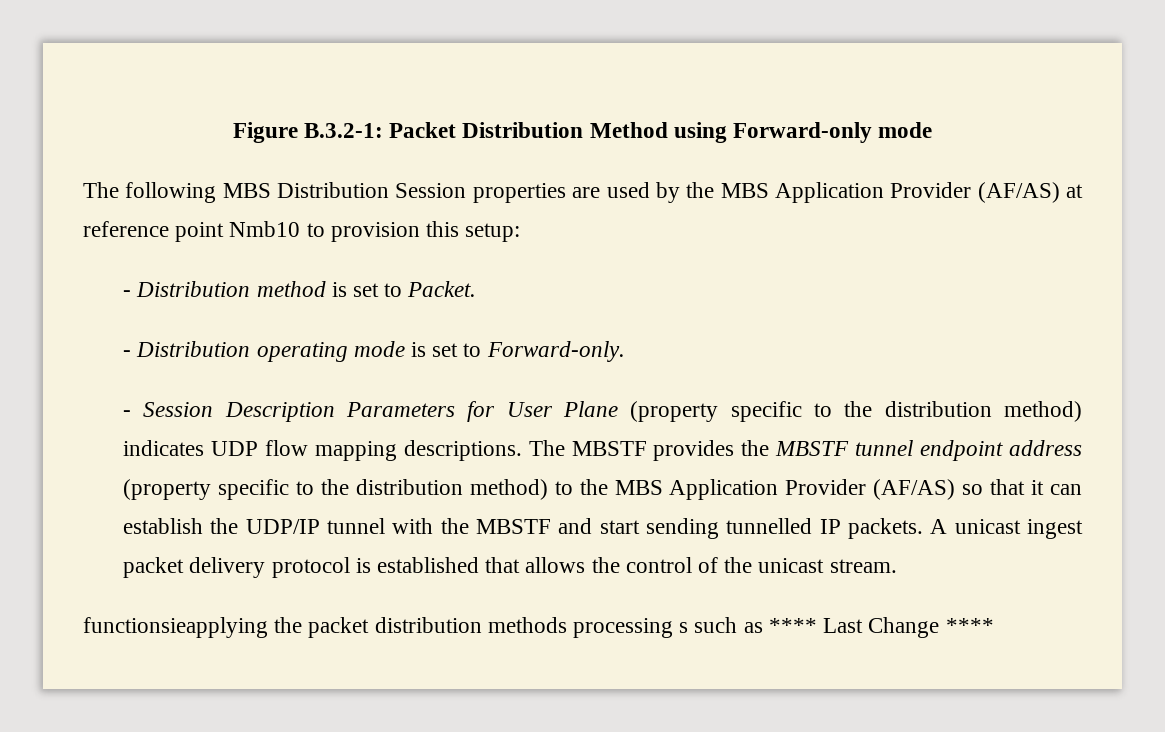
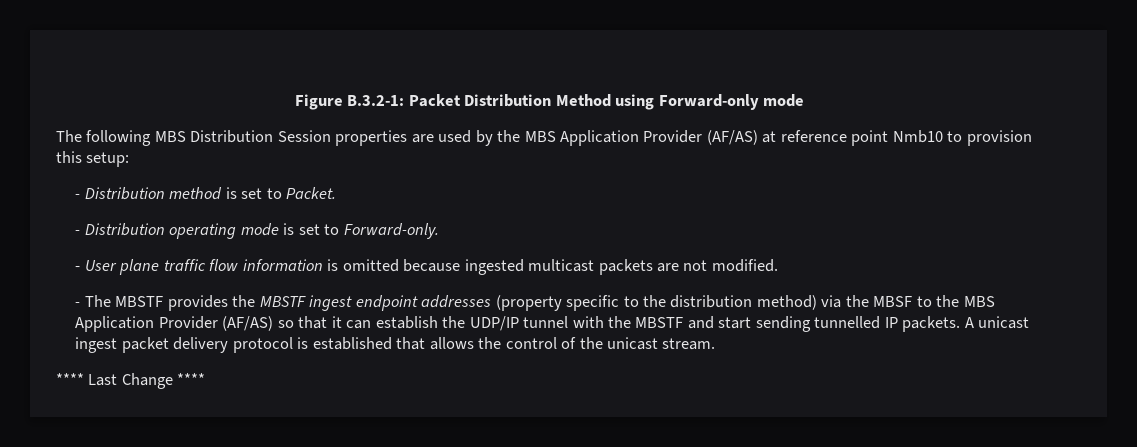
- - Session Description Parameters for User Plane (property specific to the distribution method) indicates UDP flow mapping descriptions. The MBSTF provides the MBSTF tunnel endpoint address (property specific to the distribution method) to the MBS Application Provider (AF/AS) so that it can establish the UDP/IP tunnel with the MBSTF and start sending tunnelled IP packets.
+ - User plane traffic flow information is omitted because ingested multicast packets are not modified.
+ - The MBSTF provides the MBSTF ingest endpoint addresses (property specific to the distribution method) via the MBSF to the MBS Application Provider (AF/AS) so that it can establish the UDP/IP tunnel with the MBSTF and start sending tunnelled IP packets.
- functionsieapplying the packet distribution methods processing s such as **** Last Change ****
+ **** Last Change ****

